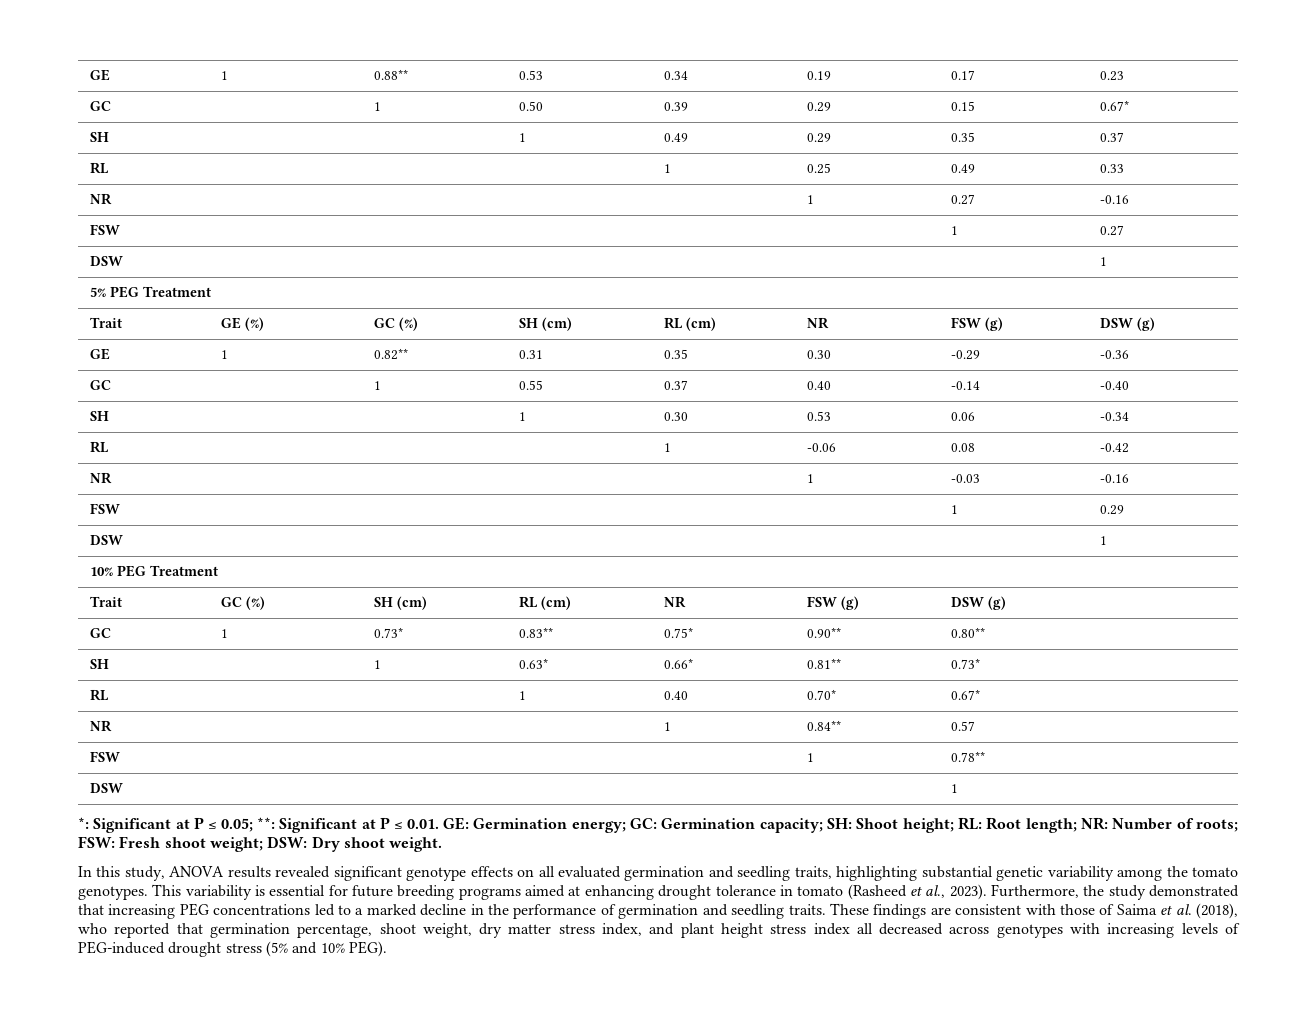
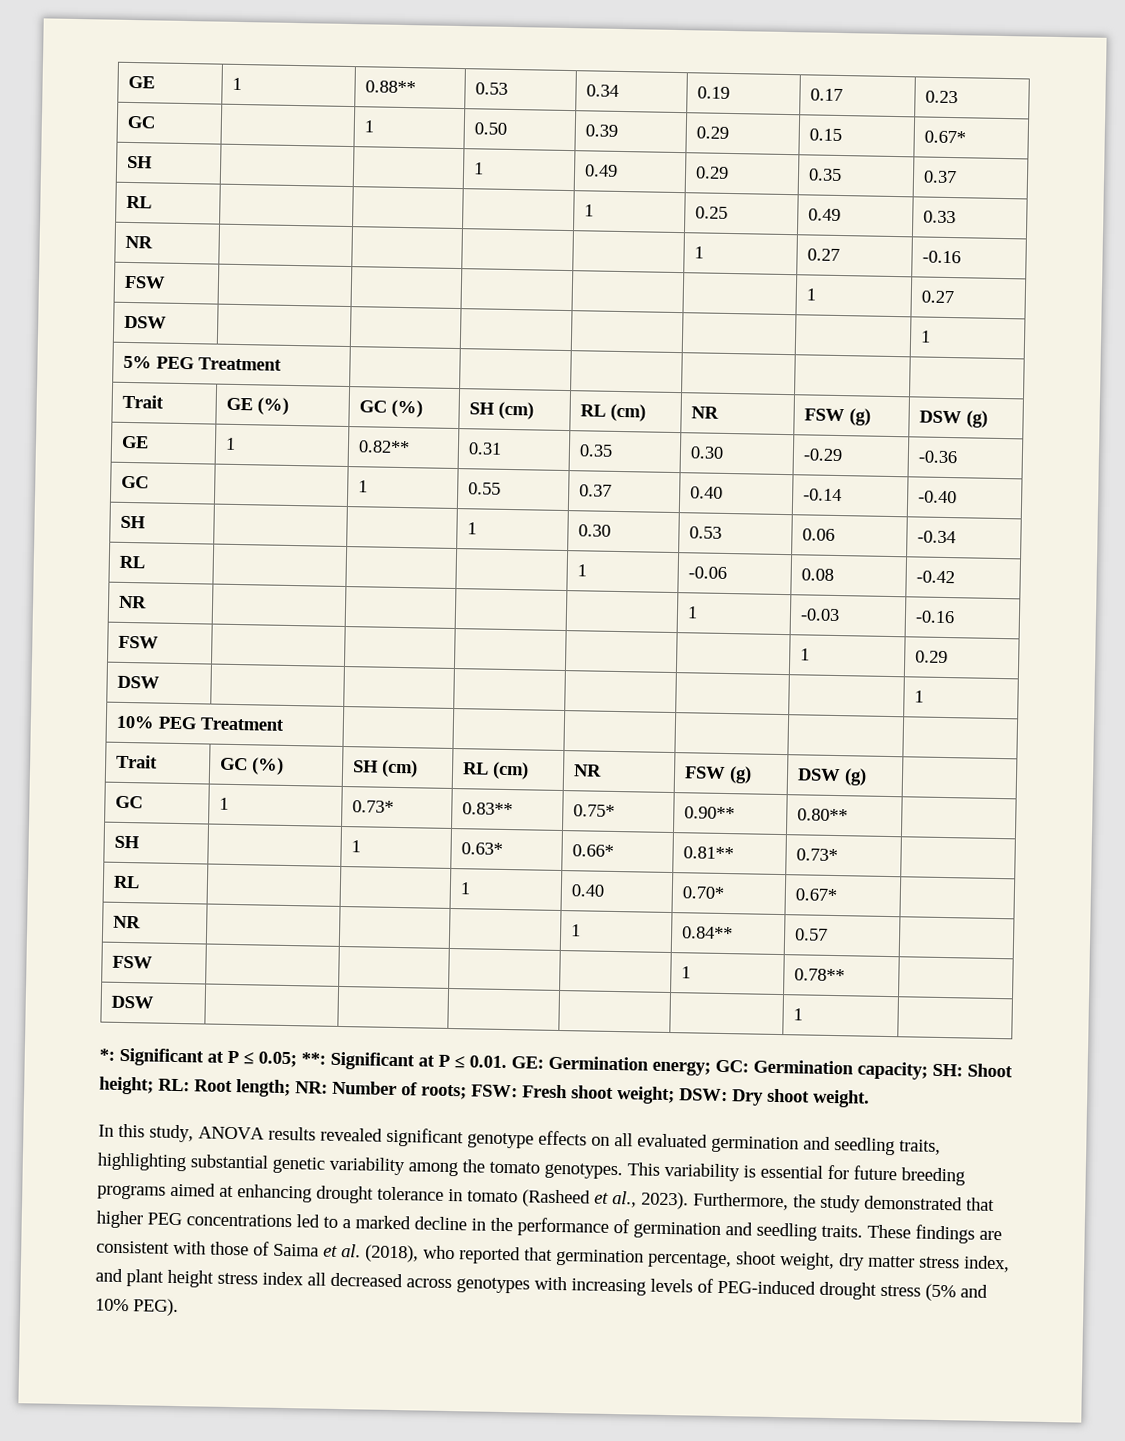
- Furthermore, the study demonstrated that increasing PEG concentrations led to a marked decline in the performance of germination and seedling traits.
+ Furthermore, the study demonstrated that higher PEG concentrations led to a marked decline in the performance of germination and seedling traits.

